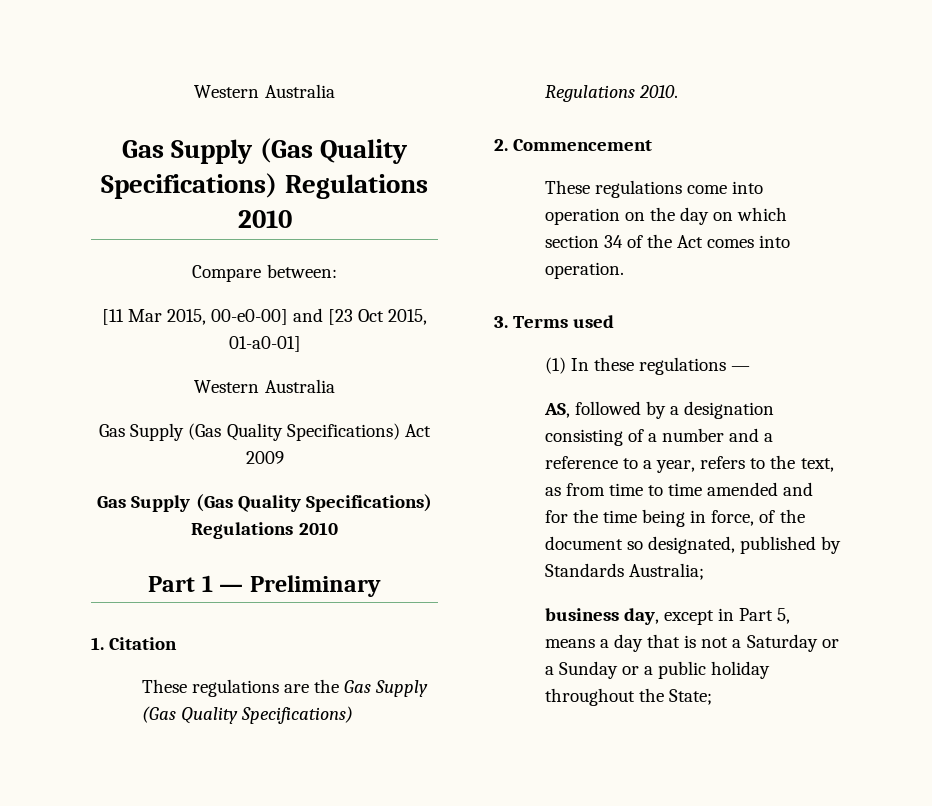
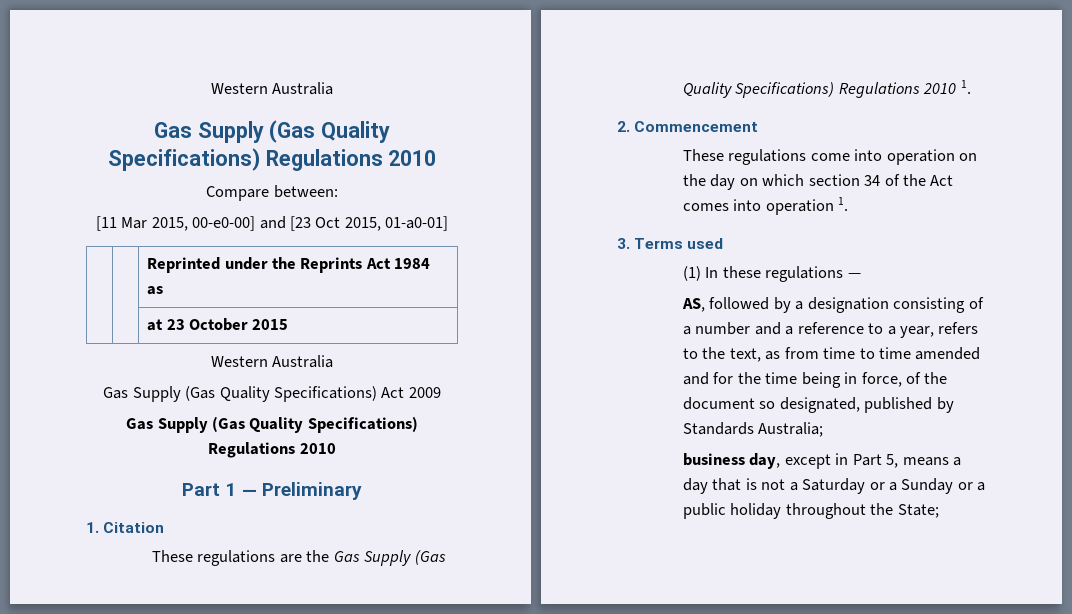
+ | | Reprinted under the Reprints Act 1984 as
+ | | at 23 October 2015
- These regulations are the Gas Supply (Gas Quality Specifications) Regulations 2010.
+ These regulations are the Gas Supply (Gas Quality Specifications) Regulations 2010 1.
- These regulations come into operation on the day on which section 34 of the Act comes into operation.
+ These regulations come into operation on the day on which section 34 of the Act comes into operation 1.

